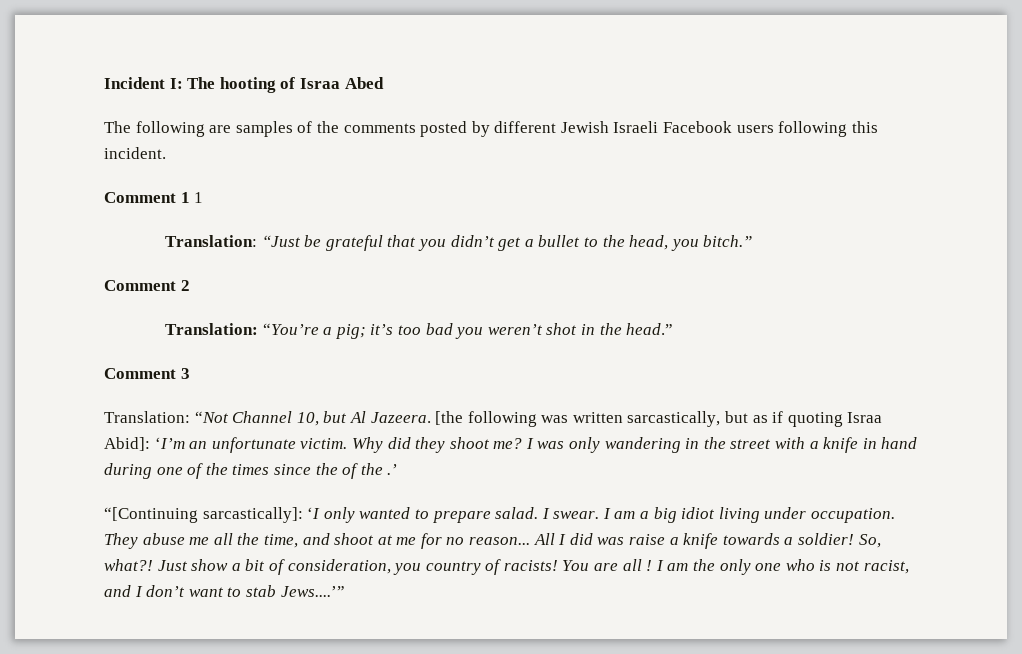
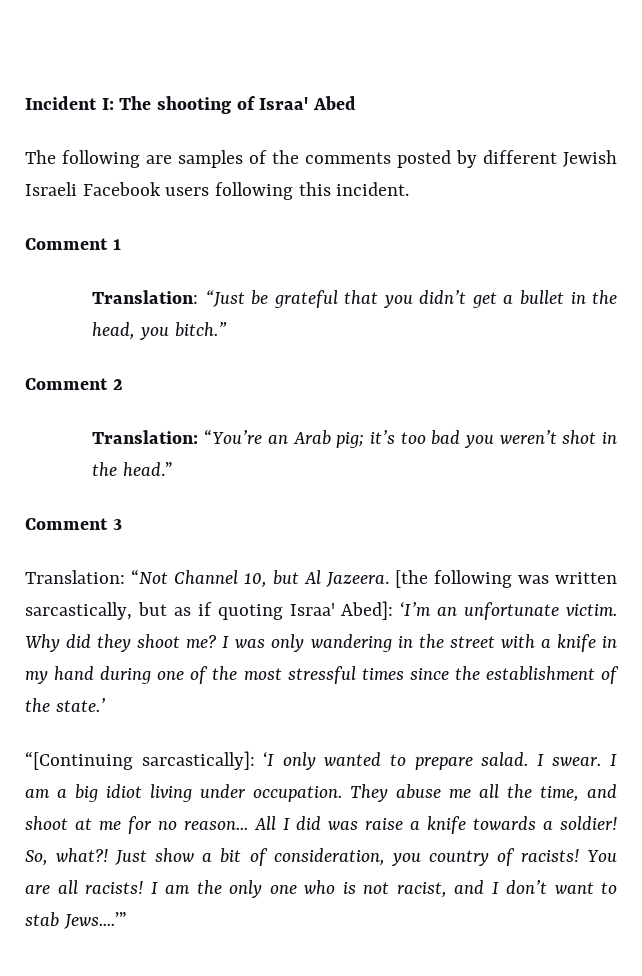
- Incident I: The hooting of Israa Abed
+ Incident I: The shooting of Israa' Abed
- Comment 1 1
+ Comment 1
- Translation: “Just be grateful that you didn’t get a bullet to the head, you bitch.”
+ Translation: “Just be grateful that you didn’t get a bullet in the head, you bitch.”
- Translation: “You’re a pig; it’s too bad you weren’t shot in the head.”
+ Translation: “You’re an Arab pig; it’s too bad you weren’t shot in the head.”
- [the following was written sarcastically, but as if quoting Israa Abid]: ‘I’m an unfortunate victim.
+ [the following was written sarcastically, but as if quoting Israa' Abed]: ‘I’m an unfortunate victim.
- I was only wandering in the street with a knife in hand during one of the times since the of the .’
+ I was only wandering in the street with a knife in my hand during one of the most stressful times since the establishment of the state.’
- You are all !
+ You are all racists!

